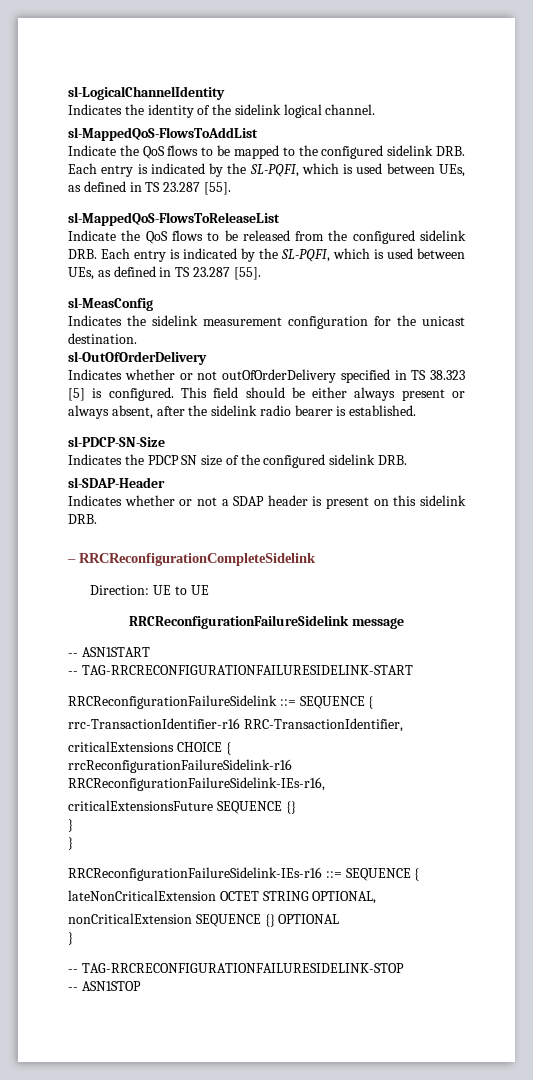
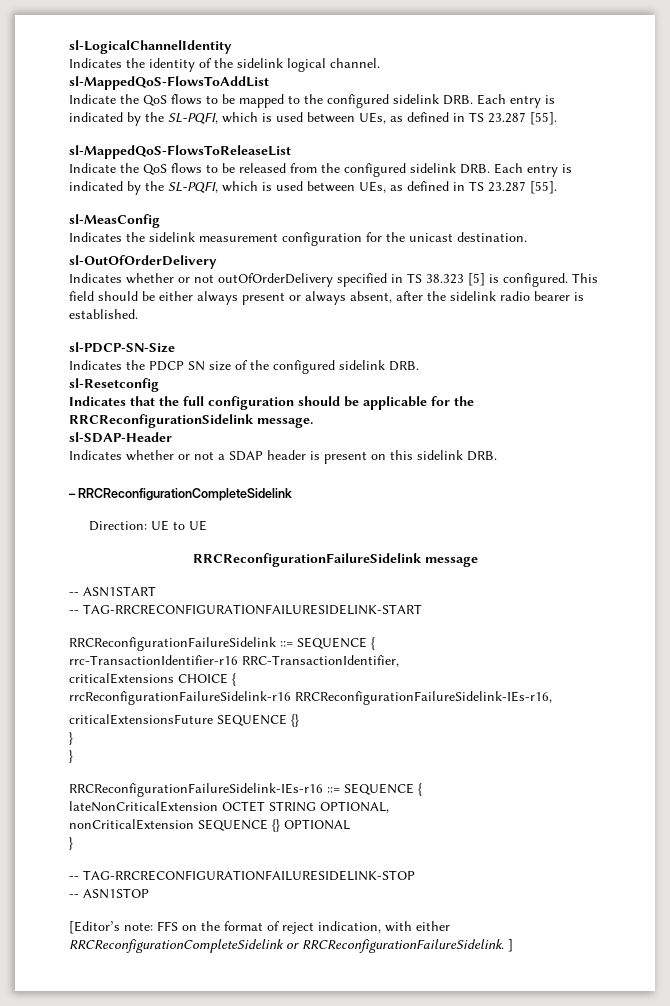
+ sl-Resetconfig
+ Indicates that the full configuration should be applicable for the RRCReconfigurationSidelink message.
+ [Editor’s note: FFS on the format of reject indication, with either RRCReconfigurationCompleteSidelink or RRCReconfigurationFailureSidelink. ]

